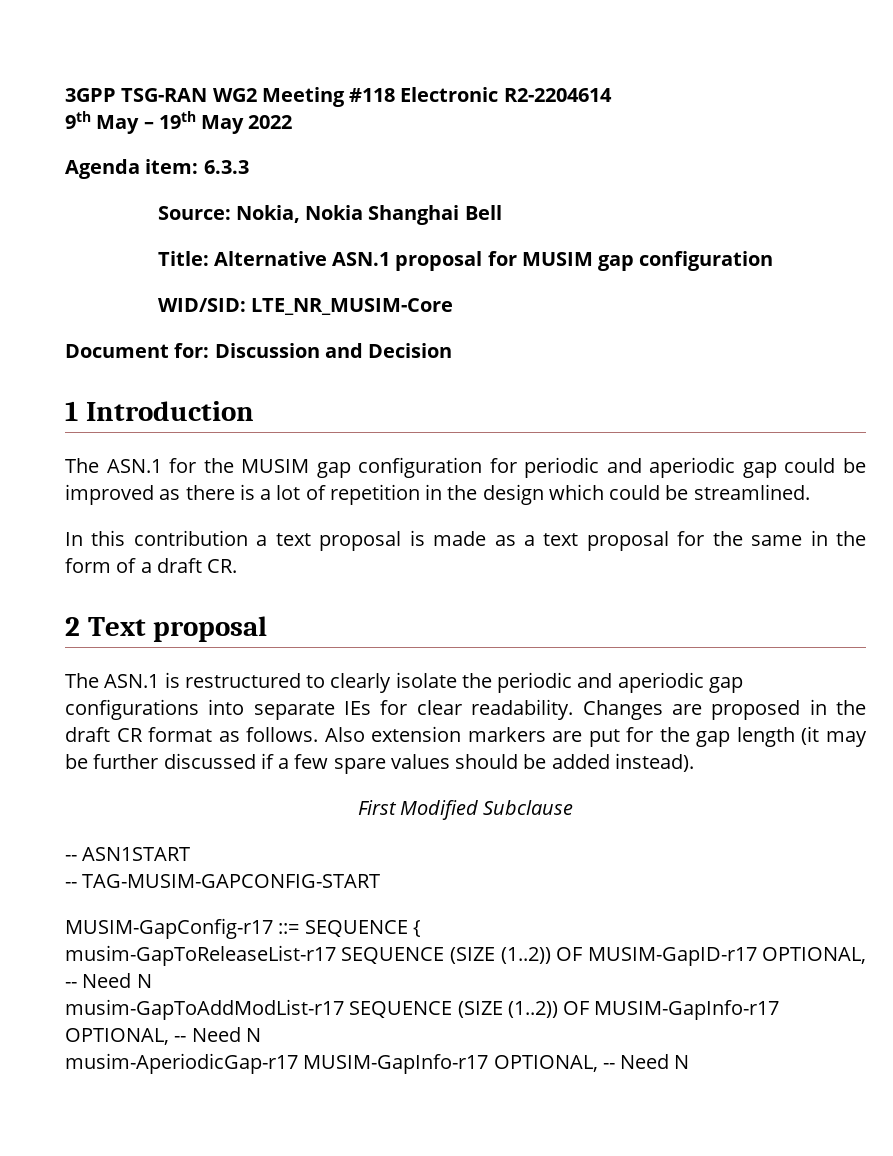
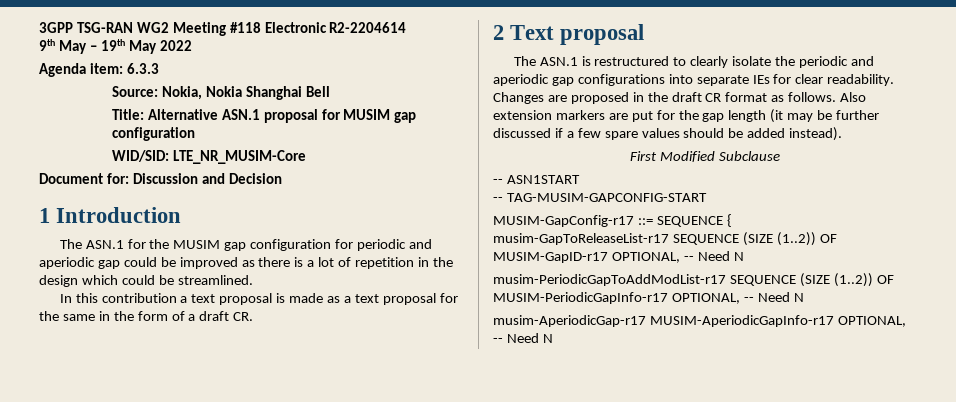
- musim-GapToAddModList-r17 SEQUENCE (SIZE (1..2)) OF MUSIM-GapInfo-r17 OPTIONAL, -- Need N
+ musim-PeriodicGapToAddModList-r17 SEQUENCE (SIZE (1..2)) OF MUSIM-PeriodicGapInfo-r17 OPTIONAL, -- Need N
- musim-AperiodicGap-r17 MUSIM-GapInfo-r17 OPTIONAL, -- Need N
+ musim-AperiodicGap-r17 MUSIM-AperiodicGapInfo-r17 OPTIONAL, -- Need N

